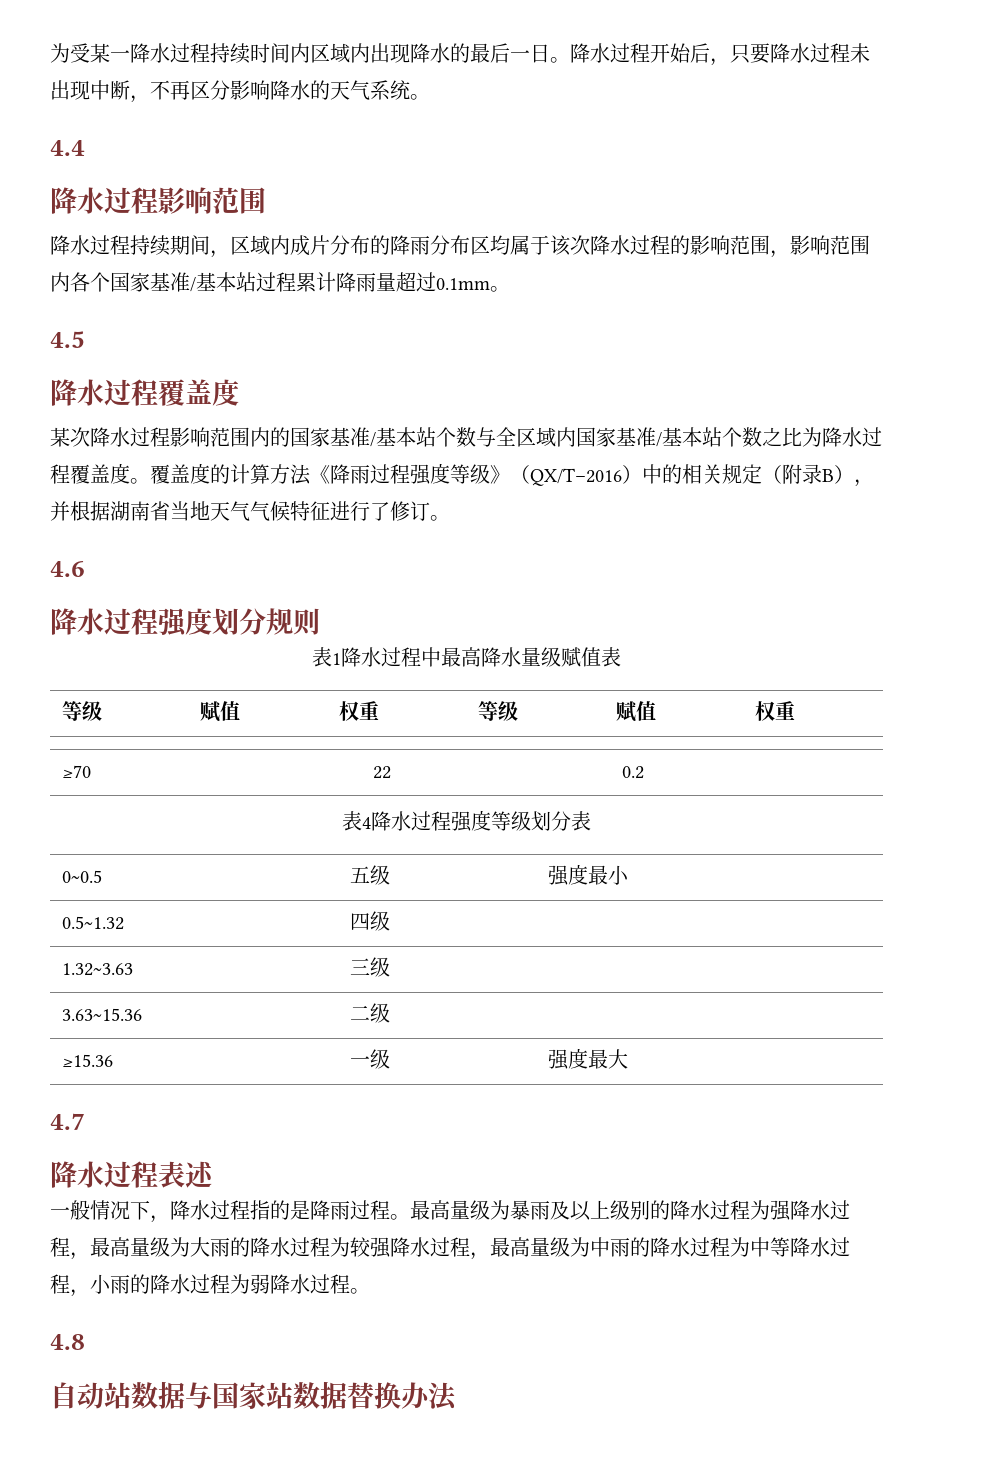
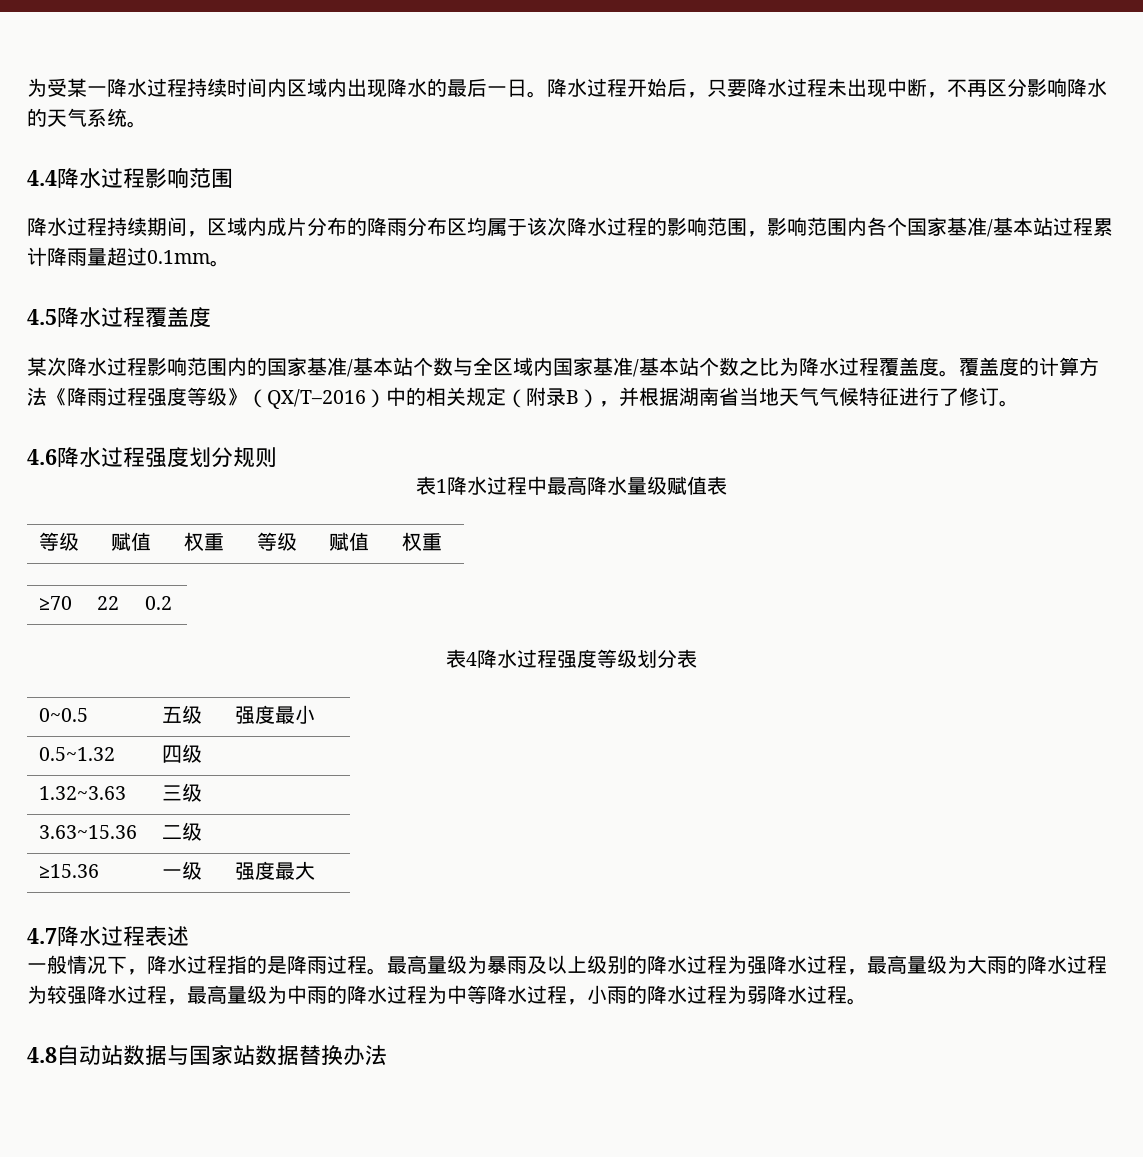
- 4.4
- 降水过程影响范围
+ 4.4降水过程影响范围
- 4.5
- 降水过程覆盖度
+ 4.5降水过程覆盖度
- 4.6
- 降水过程强度划分规则
+ 4.6降水过程强度划分规则
- 4.7
- 降水过程表述
+ 4.7降水过程表述
- 4.8
- 自动站数据与国家站数据替换办法
+ 4.8自动站数据与国家站数据替换办法

